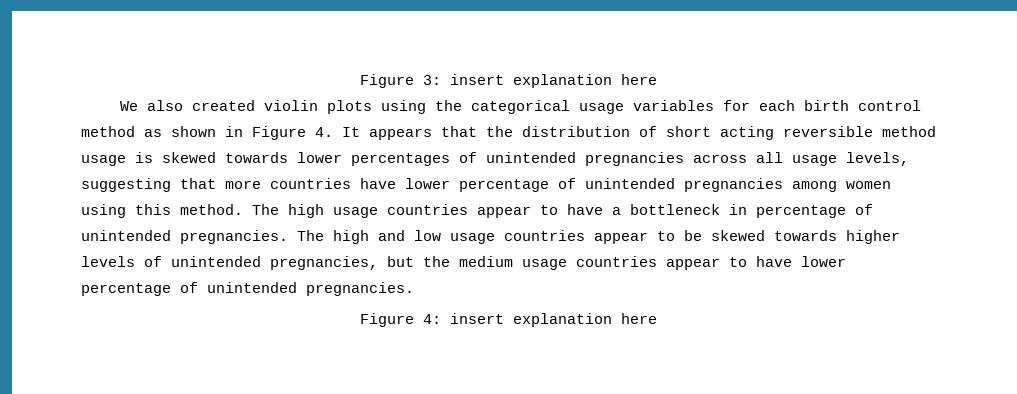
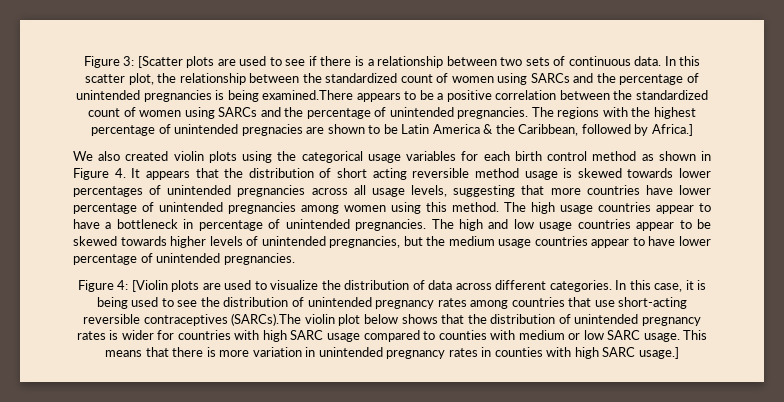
- Figure 3: insert explanation here
+ Figure 3: [Scatter plots are used to see if there is a relationship between two sets of continuous data. In this scatter plot, the relationship between the standardized count of women using SARCs and the percentage of unintended pregnancies is being examined.There appears to be a positive correlation between the standardized count of women using SARCs and the percentage of unintended pregnancies. The regions with the highest percentage of unintended pregnacies are shown to be Latin America & the Caribbean, followed by Africa.]
- Figure 4: insert explanation here
+ Figure 4: [Violin plots are used to visualize the distribution of data across different categories. In this case, it is being used to see the distribution of unintended pregnancy rates among countries that use short-acting reversible contraceptives (SARCs).The violin plot below shows that the distribution of unintended pregnancy rates is wider for countries with high SARC usage compared to counties with medium or low SARC usage. This means that there is more variation in unintended pregnancy rates in counties with high SARC usage.]

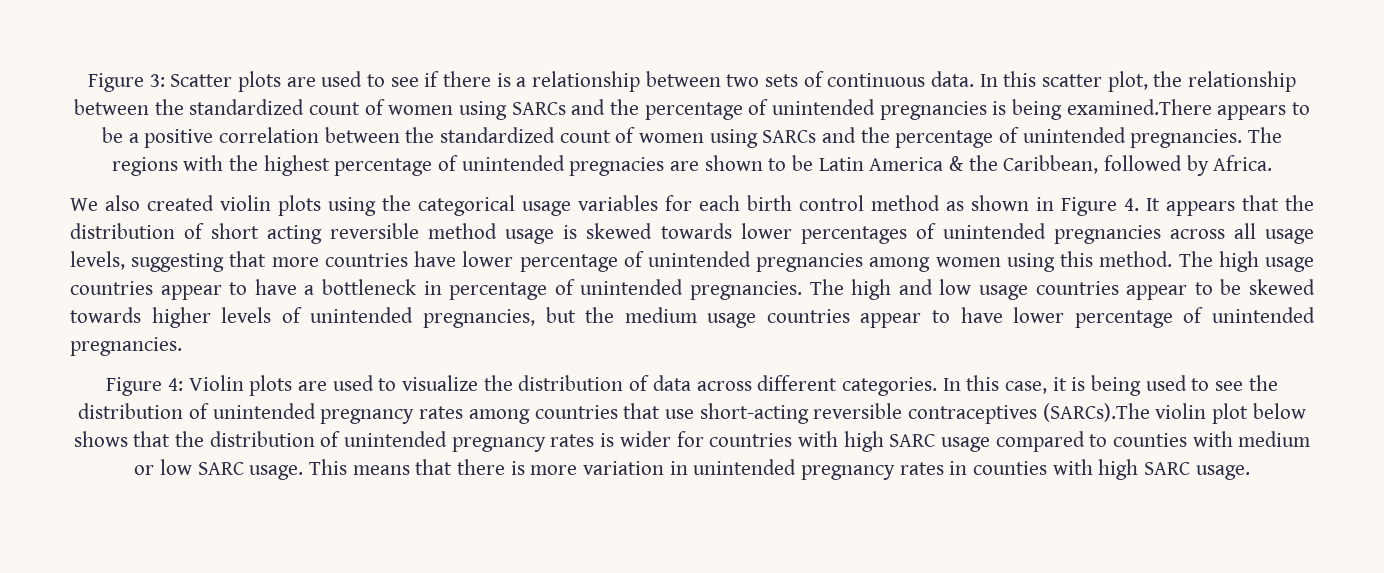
- Figure 3: [Scatter plots are used to see if there is a relationship between two sets of continuous data.
+ Figure 3: Scatter plots are used to see if there is a relationship between two sets of continuous data.
- The regions with the highest percentage of unintended pregnacies are shown to be Latin America & the Caribbean, followed by Africa.]
+ The regions with the highest percentage of unintended pregnacies are shown to be Latin America & the Caribbean, followed by Africa.
- Figure 4: [Violin plots are used to visualize the distribution of data across different categories.
+ Figure 4: Violin plots are used to visualize the distribution of data across different categories.
- This means that there is more variation in unintended pregnancy rates in counties with high SARC usage.]
+ This means that there is more variation in unintended pregnancy rates in counties with high SARC usage.

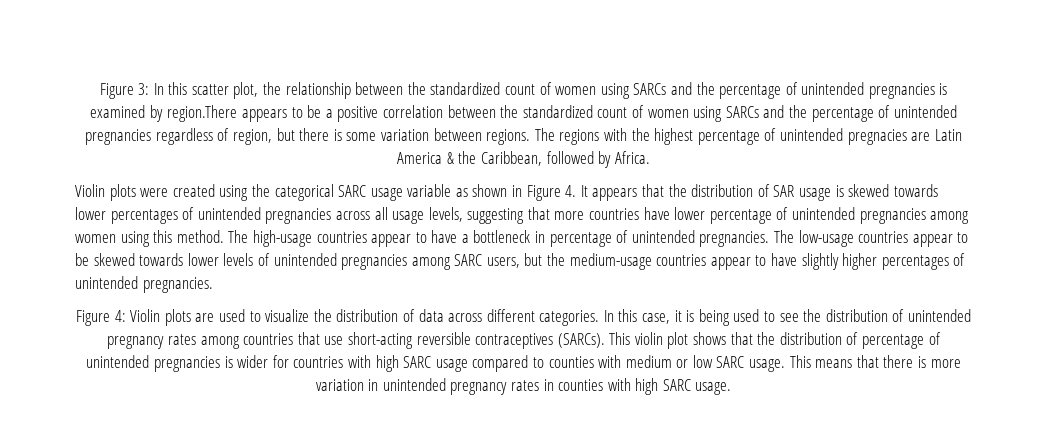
- Figure 3: Scatter plots are used to see if there is a relationship between two sets of continuous data. In this scatter plot, the relationship between the standardized count of women using SARCs and the percentage of unintended pregnancies is being examined.There appears to be a positive correlation between the standardized count of women using SARCs and the percentage of unintended pregnancies.
+ Figure 3: In this scatter plot, the relationship between the standardized count of women using SARCs and the percentage of unintended pregnancies is examined by region.There appears to be a positive correlation between the standardized count of women using SARCs and the percentage of unintended pregnancies regardless of region, but there is some variation between regions.
- The regions with the highest percentage of unintended pregnacies are shown to be Latin America & the Caribbean, followed by Africa.
+ The regions with the highest percentage of unintended pregnacies are Latin America & the Caribbean, followed by Africa.
- We also created violin plots using the categorical usage variables for each birth control method as shown in Figure 4. It appears that the distribution of short acting reversible method usage is skewed towards lower percentages of unintended pregnancies across all usage levels, suggesting that more countries have lower percentage of unintended pregnancies among women using this method.
+ Violin plots were created using the categorical SARC usage variable as shown in Figure 4. It appears that the distribution of SAR usage is skewed towards lower percentages of unintended pregnancies across all usage levels, suggesting that more countries have lower percentage of unintended pregnancies among women using this method.
- The high usage countries appear to have a bottleneck in percentage of unintended pregnancies.
+ The high-usage countries appear to have a bottleneck in percentage of unintended pregnancies.
- The high and low usage countries appear to be skewed towards higher levels of unintended pregnancies, but the medium usage countries appear to have lower percentage of unintended pregnancies.
+ The low-usage countries appear to be skewed towards lower levels of unintended pregnancies among SARC users, but the medium-usage countries appear to have slightly higher percentages of unintended pregnancies.
- In this case, it is being used to see the distribution of unintended pregnancy rates among countries that use short-acting reversible contraceptives (SARCs).The violin plot below shows that the distribution of unintended pregnancy rates is wider for countries with high SARC usage compared to counties with medium or low SARC usage.
+ In this case, it is being used to see the distribution of unintended pregnancy rates among countries that use short-acting reversible contraceptives (SARCs). This violin plot shows that the distribution of percentage of unintended pregnancies is wider for countries with high SARC usage compared to counties with medium or low SARC usage.

